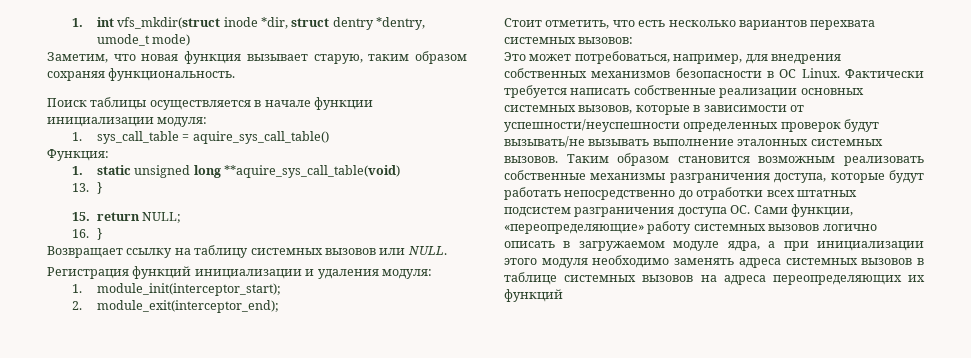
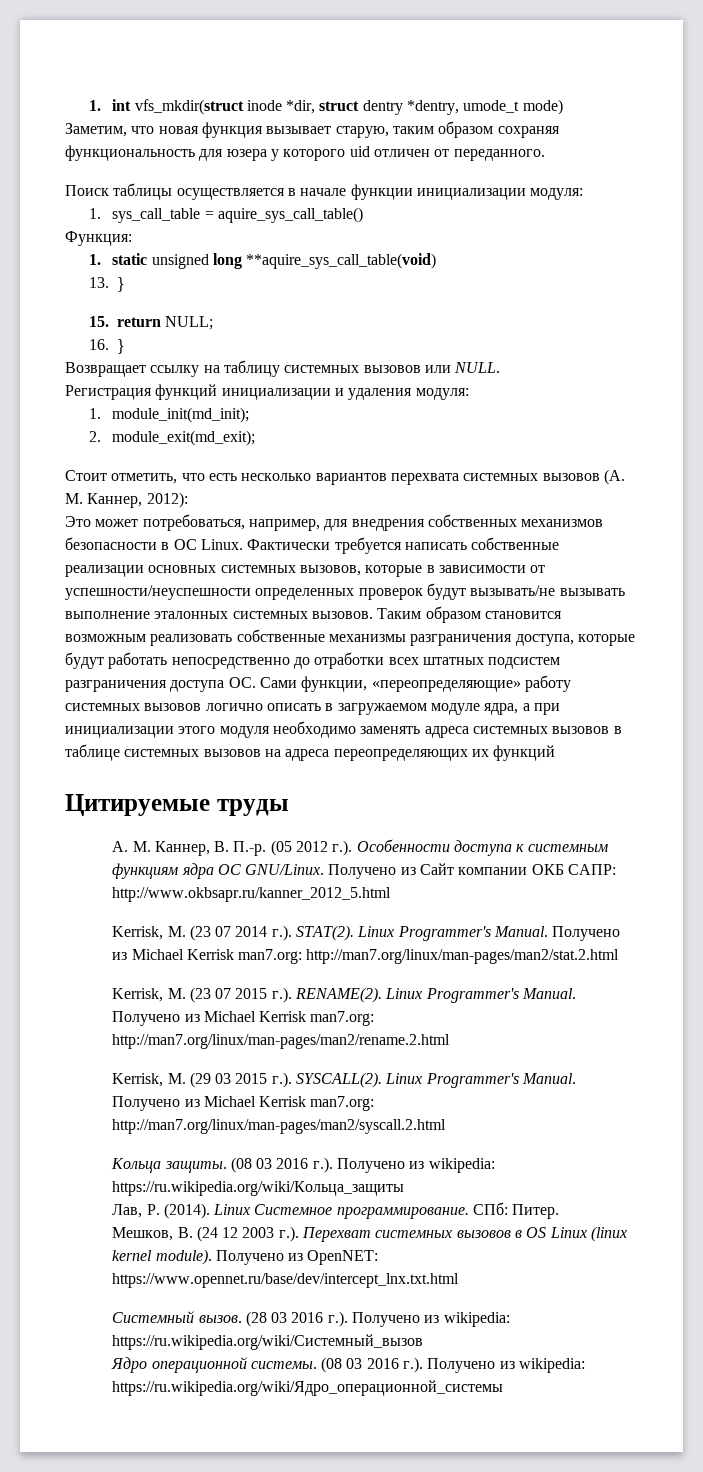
- Заметим, что новая функция вызывает старую, таким образом сохраняя функциональность.
+ Заметим, что новая функция вызывает старую, таким образом сохраняя функциональность для юзера у которого uid отличен от переданного.
- 1. module_init(interceptor_start);
+ 1. module_init(md_init);
- 2. module_exit(interceptor_end);
+ 2. module_exit(md_exit);
- Стоит отметить, что есть несколько вариантов перехвата системных вызовов:
+ Стоит отметить, что есть несколько вариантов перехвата системных вызовов (A. М. Каннер, 2012):
+ Цитируемые труды
+ A. М. Каннер, B. П.-р. (05 2012 г.). Особенности доступа к системным функциям ядра ОС GNU/Linux. Получено из Сайт компании ОКБ САПР: http://www.okbsapr.ru/kanner_2012_5.html
+ Kerrisk, M. (23 07 2014 г.). STAT(2). Linux Programmer's Manual. Получено из Michael Kerrisk man7.org: http://man7.org/linux/man-pages/man2/stat.2.html
+ Kerrisk, M. (23 07 2015 г.). RENAME(2). Linux Programmer's Manual. Получено из Michael Kerrisk man7.org: http://man7.org/linux/man-pages/man2/rename.2.html
+ Kerrisk, M. (29 03 2015 г.). SYSCALL(2). Linux Programmer's Manual. Получено из Michael Kerrisk man7.org: http://man7.org/linux/man-pages/man2/syscall.2.html
+ Кольца защиты. (08 03 2016 г.). Получено из wikipedia: https://ru.wikipedia.org/wiki/Кольца_защиты
+ Лав, Р. (2014). Linux Системное программирование. СПб: Питер.
+ Мешков, В. (24 12 2003 г.). Перехват системных вызовов в OS Linux (linux kernel module). Получено из OpenNET: https://www.opennet.ru/base/dev/intercept_lnx.txt.html
+ Системный вызов. (28 03 2016 г.). Получено из wikipedia: https://ru.wikipedia.org/wiki/Системный_вызов
+ Ядро операционной системы. (08 03 2016 г.). Получено из wikipedia: https://ru.wikipedia.org/wiki/Ядро_операционной_системы

